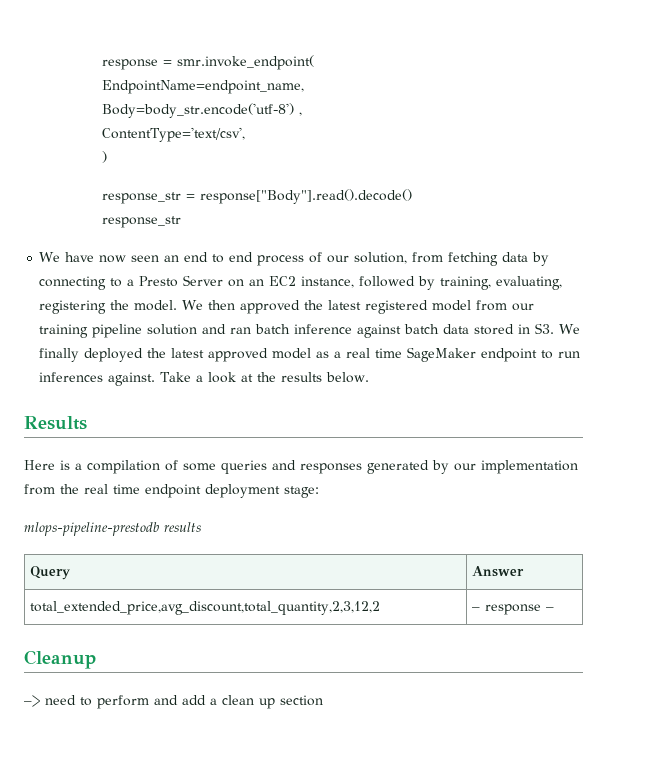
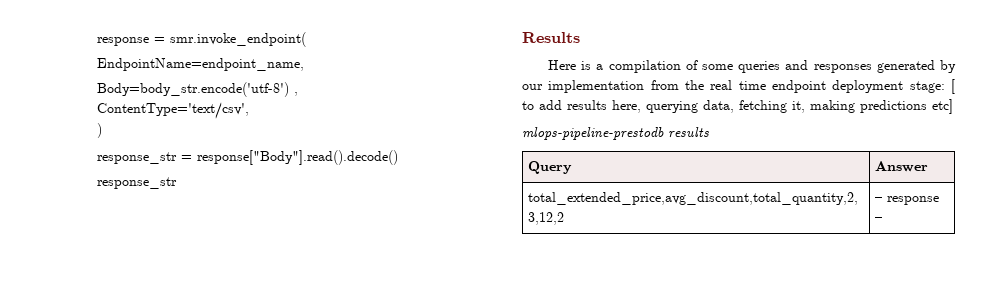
- We have now seen an end to end process of our solution, from fetching data by connecting to a Presto Server on an EC2 instance, followed by training, evaluating, registering the model. We then approved the latest registered model from our training pipeline solution and ran batch inference against batch data stored in S3. We finally deployed the latest approved model as a real time SageMaker endpoint to run inferences against. Take a look at the results below.
- Here is a compilation of some queries and responses generated by our implementation from the real time endpoint deployment stage:
+ Here is a compilation of some queries and responses generated by our implementation from the real time endpoint deployment stage: [ to add results here, querying data, fetching it, making predictions etc]
- Cleanup
- –> need to perform and add a clean up section

